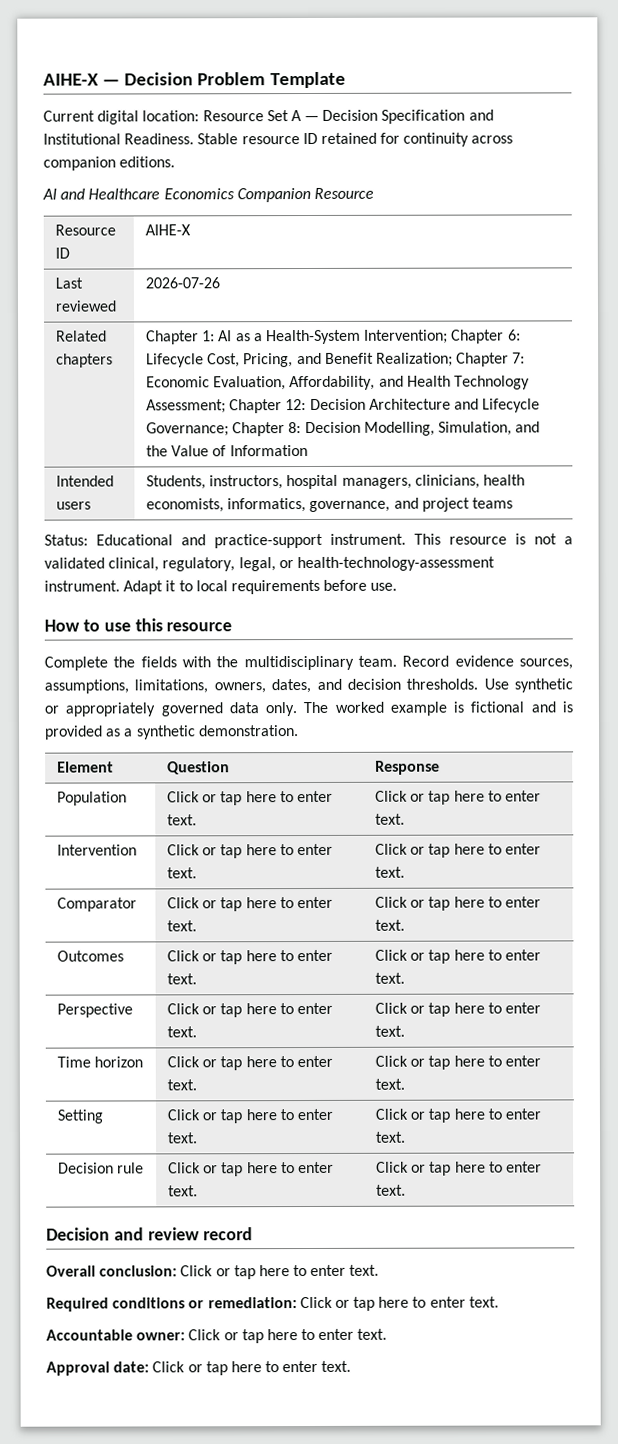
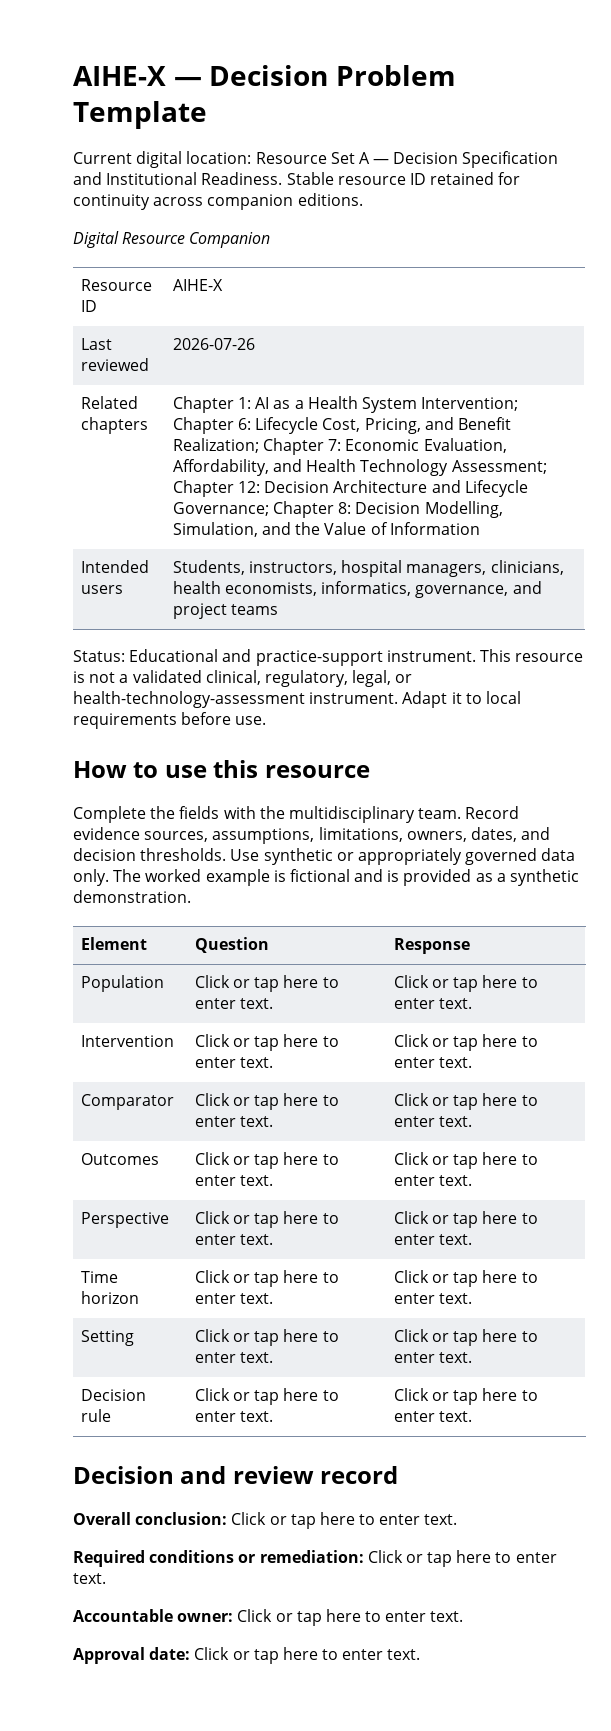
- AI and Healthcare Economics Companion Resource
+ Digital Resource Companion
- Chapter 1: AI as a Health-System Intervention; Chapter 6: Lifecycle Cost, Pricing, and Benefit Realization; Chapter 7: Economic Evaluation, Affordability, and Health Technology Assessment; Chapter 12: Decision Architecture and Lifecycle Governance; Chapter 8: Decision Modelling, Simulation, and the Value of Information
+ Chapter 1: AI as a Health System Intervention; Chapter 6: Lifecycle Cost, Pricing, and Benefit Realization; Chapter 7: Economic Evaluation, Affordability, and Health Technology Assessment; Chapter 12: Decision Architecture and Lifecycle Governance; Chapter 8: Decision Modelling, Simulation, and the Value of Information

